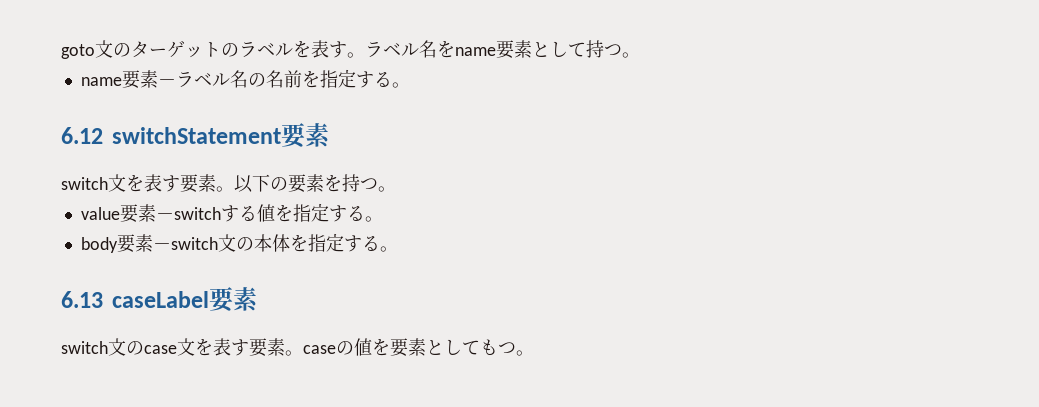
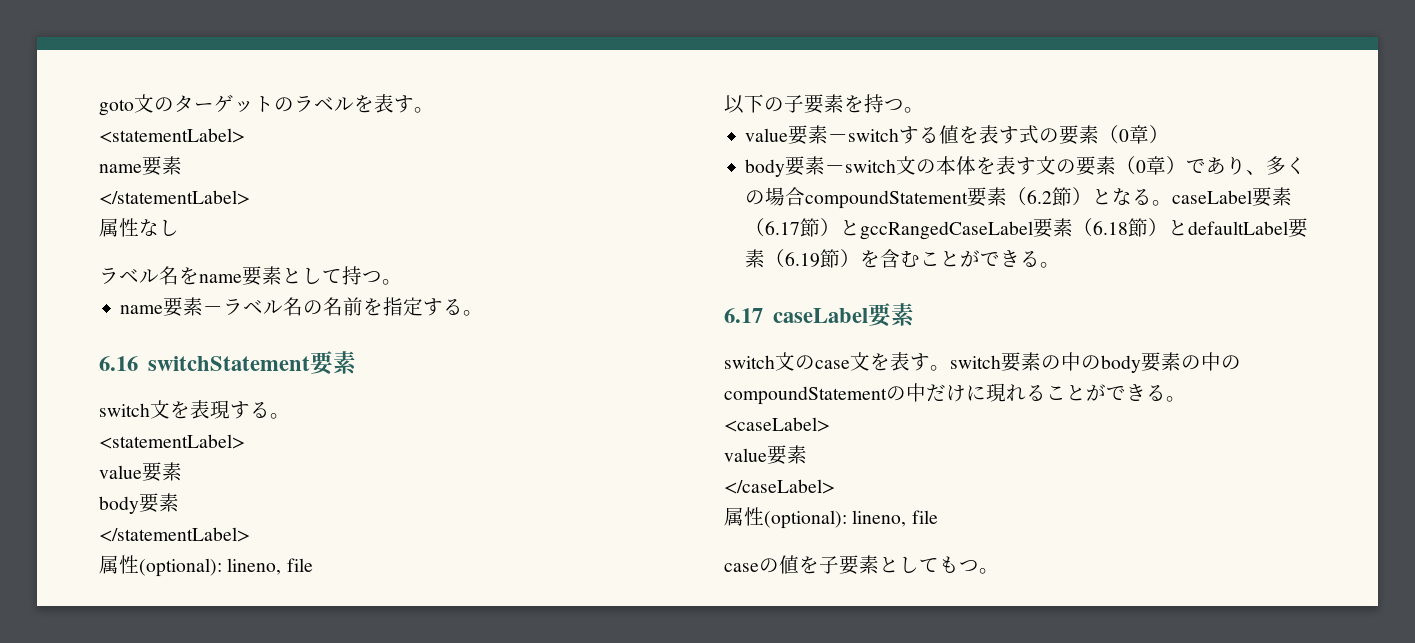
- goto文のターゲットのラベルを表す。ラベル名をname要素として持つ。
+ goto文のターゲットのラベルを表す。
+ <statementLabel>
+ name要素
+ </statementLabel>
+ 属性なし
+ ラベル名をname要素として持つ。
- 6.12 switchStatement要素
+ 6.16 switchStatement要素
- switch文を表す要素。以下の要素を持つ。
+ switch文を表現する。
+ <statementLabel>
+ value要素
+ body要素
+ </statementLabel>
+ 属性(optional): lineno, file
+ 以下の子要素を持つ。
- value要素－switchする値を指定する。
+ value要素－switchする値を表す式の要素（0章）
- body要素－switch文の本体を指定する。
- 6.13 caseLabel要素
+ body要素－switch文の本体を表す文の要素（0章）であり、多くの場合compoundStatement要素（6.2節）となる。caseLabel要素（6.17節）とgccRangedCaseLabel要素（6.18節）とdefaultLabel要素（6.19節）を含むことができる。
+ 6.17 caseLabel要素
- switch文のcase文を表す要素。caseの値を要素としてもつ。
+ switch文のcase文を表す。switch要素の中のbody要素の中のcompoundStatementの中だけに現れることができる。
+ <caseLabel>
+ value要素
+ </caseLabel>
+ 属性(optional): lineno, file
+ caseの値を子要素としてもつ。

